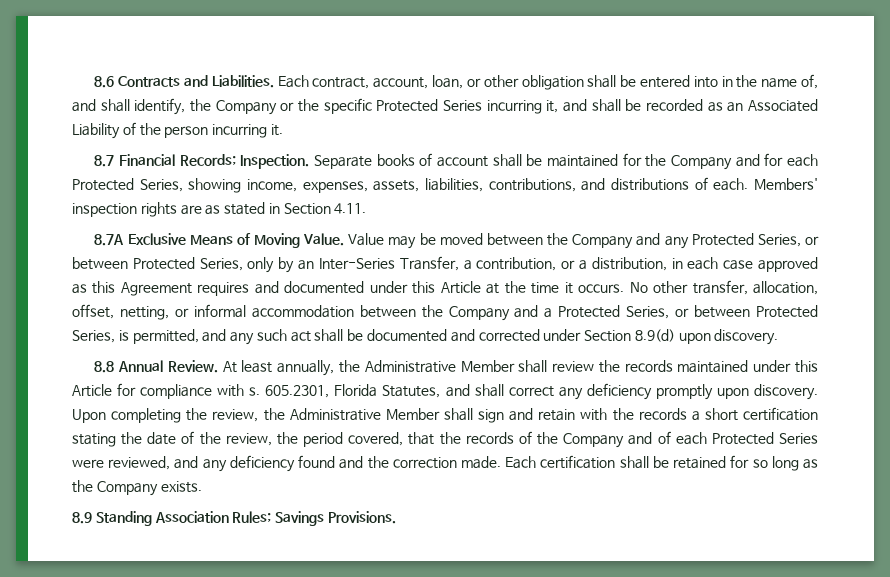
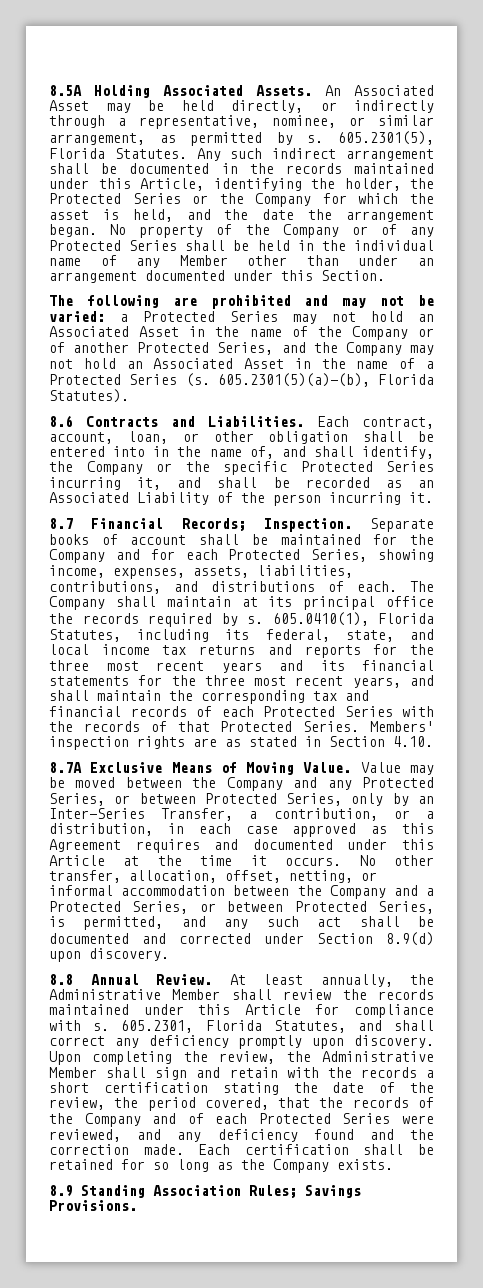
+ 8.5A Holding Associated Assets. An Associated Asset may be held directly, or indirectly through a representative, nominee, or similar arrangement, as permitted by s. 605.2301(5), Florida Statutes. Any such indirect arrangement shall be documented in the records maintained under this Article, identifying the holder, the Protected Series or the Company for which the asset is held, and the date the arrangement began. No property of the Company or of any Protected Series shall be held in the individual name of any Member other than under an arrangement documented under this Section.
+ The following are prohibited and may not be varied: a Protected Series may not hold an Associated Asset in the name of the Company or of another Protected Series, and the Company may not hold an Associated Asset in the name of a Protected Series (s. 605.2301(5)(a)-(b), Florida Statutes).
+ The Company shall maintain at its principal office the records required by s. 605.0410(1), Florida Statutes, including its federal, state, and local income tax returns and reports for the three most recent years and its financial statements for the three most recent years, and shall maintain the corresponding tax and financial records of each Protected Series with the records of that Protected Series.
- Members' inspection rights are as stated in Section 4.11.
+ Members' inspection rights are as stated in Section 4.10.

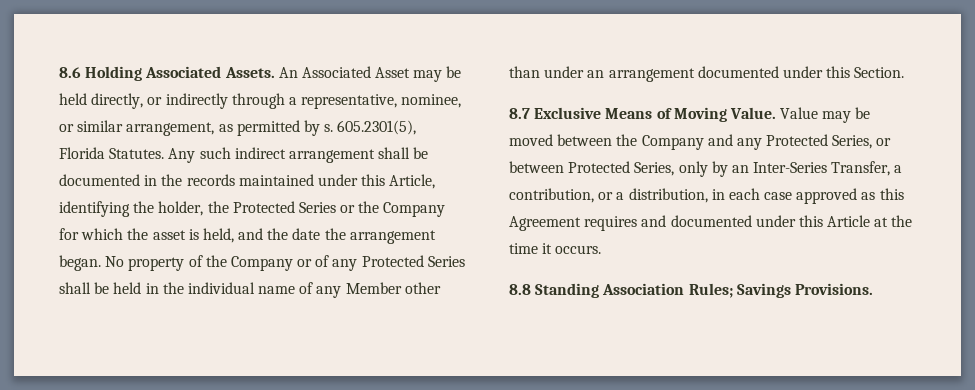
- 8.5A Holding Associated Assets.
+ 8.6 Holding Associated Assets.
- The following are prohibited and may not be varied: a Protected Series may not hold an Associated Asset in the name of the Company or of another Protected Series, and the Company may not hold an Associated Asset in the name of a Protected Series (s. 605.2301(5)(a)-(b), Florida Statutes).
- 8.6 Contracts and Liabilities. Each contract, account, loan, or other obligation shall be entered into in the name of, and shall identify, the Company or the specific Protected Series incurring it, and shall be recorded as an Associated Liability of the person incurring it.
- 8.7 Financial Records; Inspection. Separate books of account shall be maintained for the Company and for each Protected Series, showing income, expenses, assets, liabilities, contributions, and distributions of each. The Company shall maintain at its principal office the records required by s. 605.0410(1), Florida Statutes, including its federal, state, and local income tax returns and reports for the three most recent years and its financial statements for the three most recent years, and shall maintain the corresponding tax and financial records of each Protected Series with the records of that Protected Series. Members' inspection rights are as stated in Section 4.10.
- 8.7A Exclusive Means of Moving Value.
+ 8.7 Exclusive Means of Moving Value.
- Value may be moved between the Company and any Protected Series, or between Protected Series, only by an Inter-Series Transfer, a contribution, or a distribution, in each case approved as this Agreement requires and documented under this Article at the time it occurs. No other transfer, allocation, offset, netting, or informal accommodation between the Company and a Protected Series, or between Protected Series, is permitted, and any such act shall be documented and corrected under Section 8.9(d) upon discovery.
- 8.8 Annual Review. At least annually, the Administrative Member shall review the records maintained under this Article for compliance with s. 605.2301, Florida Statutes, and shall correct any deficiency promptly upon discovery. Upon completing the review, the Administrative Member shall sign and retain with the records a short certification stating the date of the review, the period covered, that the records of the Company and of each Protected Series were reviewed, and any deficiency found and the correction made. Each certification shall be retained for so long as the Company exists.
- 8.9 Standing Association Rules; Savings Provisions.
+ Value may be moved between the Company and any Protected Series, or between Protected Series, only by an Inter-Series Transfer, a contribution, or a distribution, in each case approved as this Agreement requires and documented under this Article at the time it occurs.
+ 8.8 Standing Association Rules; Savings Provisions.

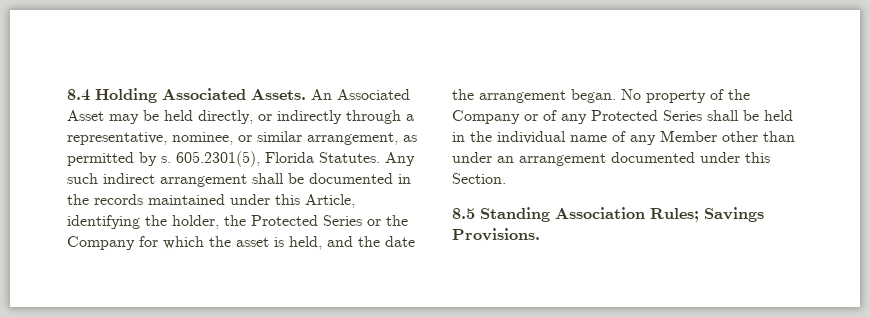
- 8.6 Holding Associated Assets.
+ 8.4 Holding Associated Assets.
- 8.7 Exclusive Means of Moving Value. Value may be moved between the Company and any Protected Series, or between Protected Series, only by an Inter-Series Transfer, a contribution, or a distribution, in each case approved as this Agreement requires and documented under this Article at the time it occurs.
- 8.8 Standing Association Rules; Savings Provisions.
+ 8.5 Standing Association Rules; Savings Provisions.

